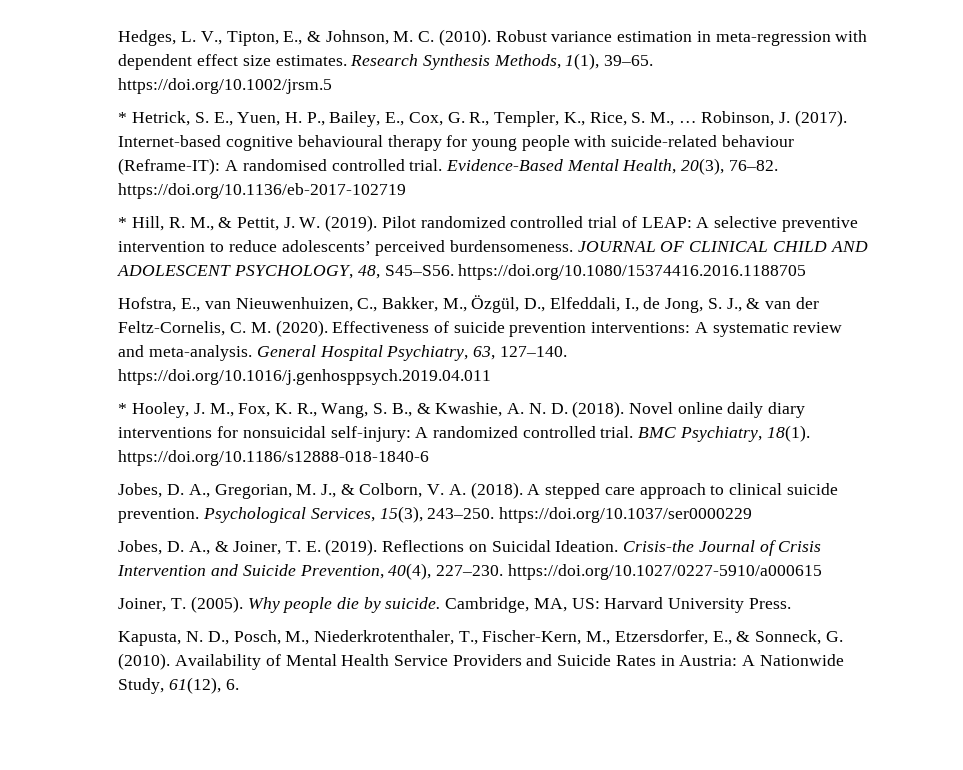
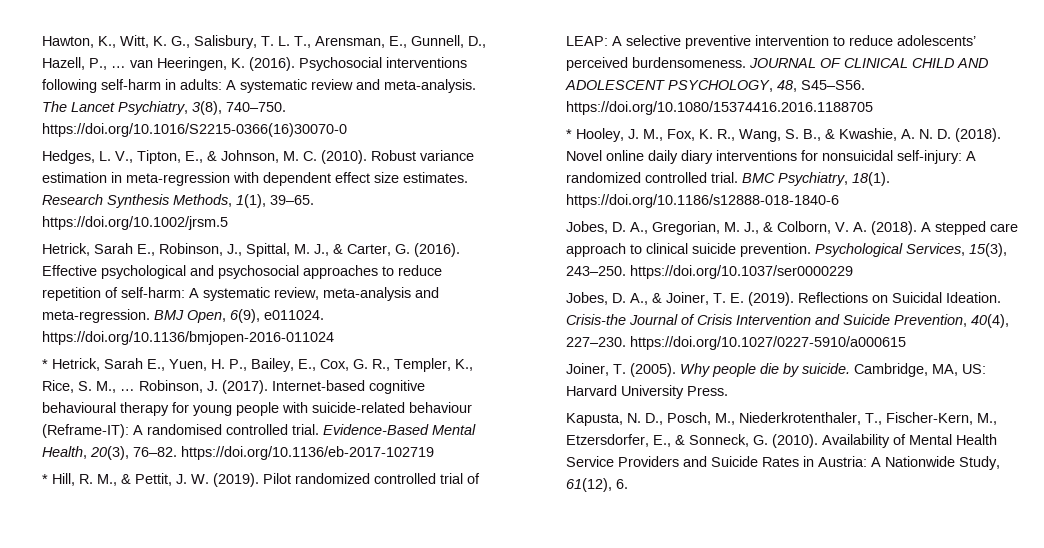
+ Hawton, K., Witt, K. G., Salisbury, T. L. T., Arensman, E., Gunnell, D., Hazell, P., … van Heeringen, K. (2016). Psychosocial interventions following self-harm in adults: A systematic review and meta-analysis. The Lancet Psychiatry, 3(8), 740–750. https://doi.org/10.1016/S2215-0366(16)30070-0
+ Hetrick, Sarah E., Robinson, J., Spittal, M. J., & Carter, G. (2016). Effective psychological and psychosocial approaches to reduce repetition of self-harm: A systematic review, meta-analysis and meta-regression. BMJ Open, 6(9), e011024. https://doi.org/10.1136/bmjopen-2016-011024
- * Hetrick, S. E., Yuen, H. P., Bailey, E., Cox, G. R., Templer, K., Rice, S. M., …
+ * Hetrick, Sarah E., Yuen, H. P., Bailey, E., Cox, G. R., Templer, K., Rice, S. M., …
- Hofstra, E., van Nieuwenhuizen, C., Bakker, M., Özgül, D., Elfeddali, I., de Jong, S. J., & van der Feltz-Cornelis, C. M. (2020). Effectiveness of suicide prevention interventions: A systematic review and meta-analysis. General Hospital Psychiatry, 63, 127–140. https://doi.org/10.1016/j.genhosppsych.2019.04.011

